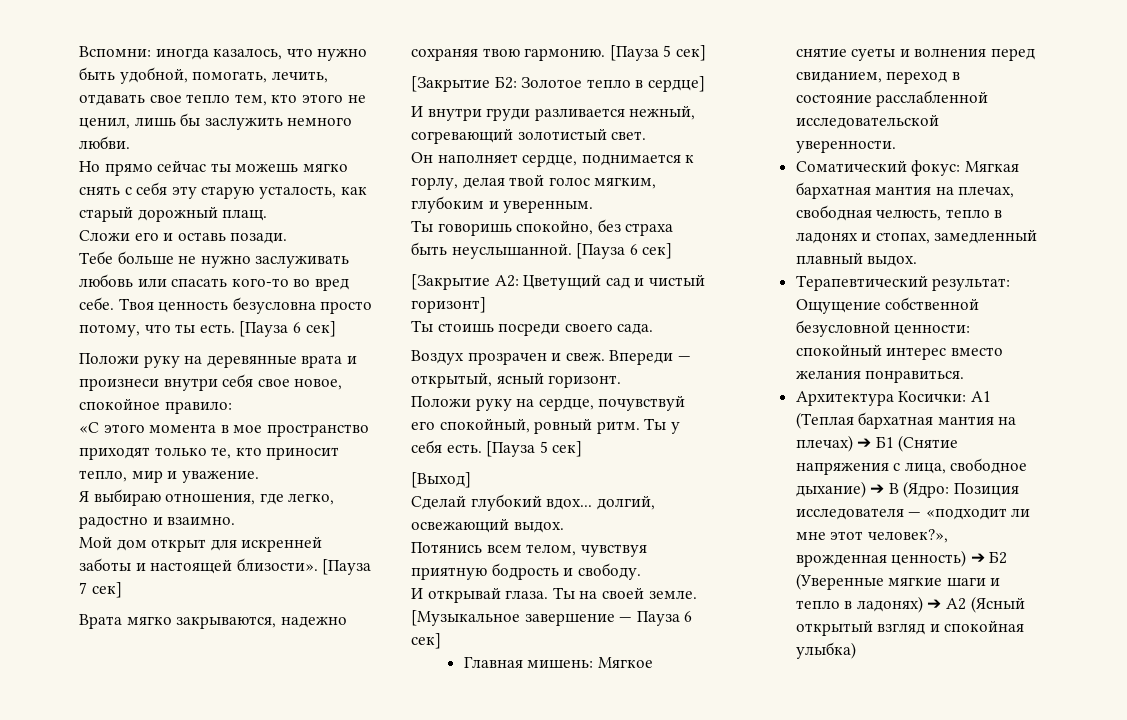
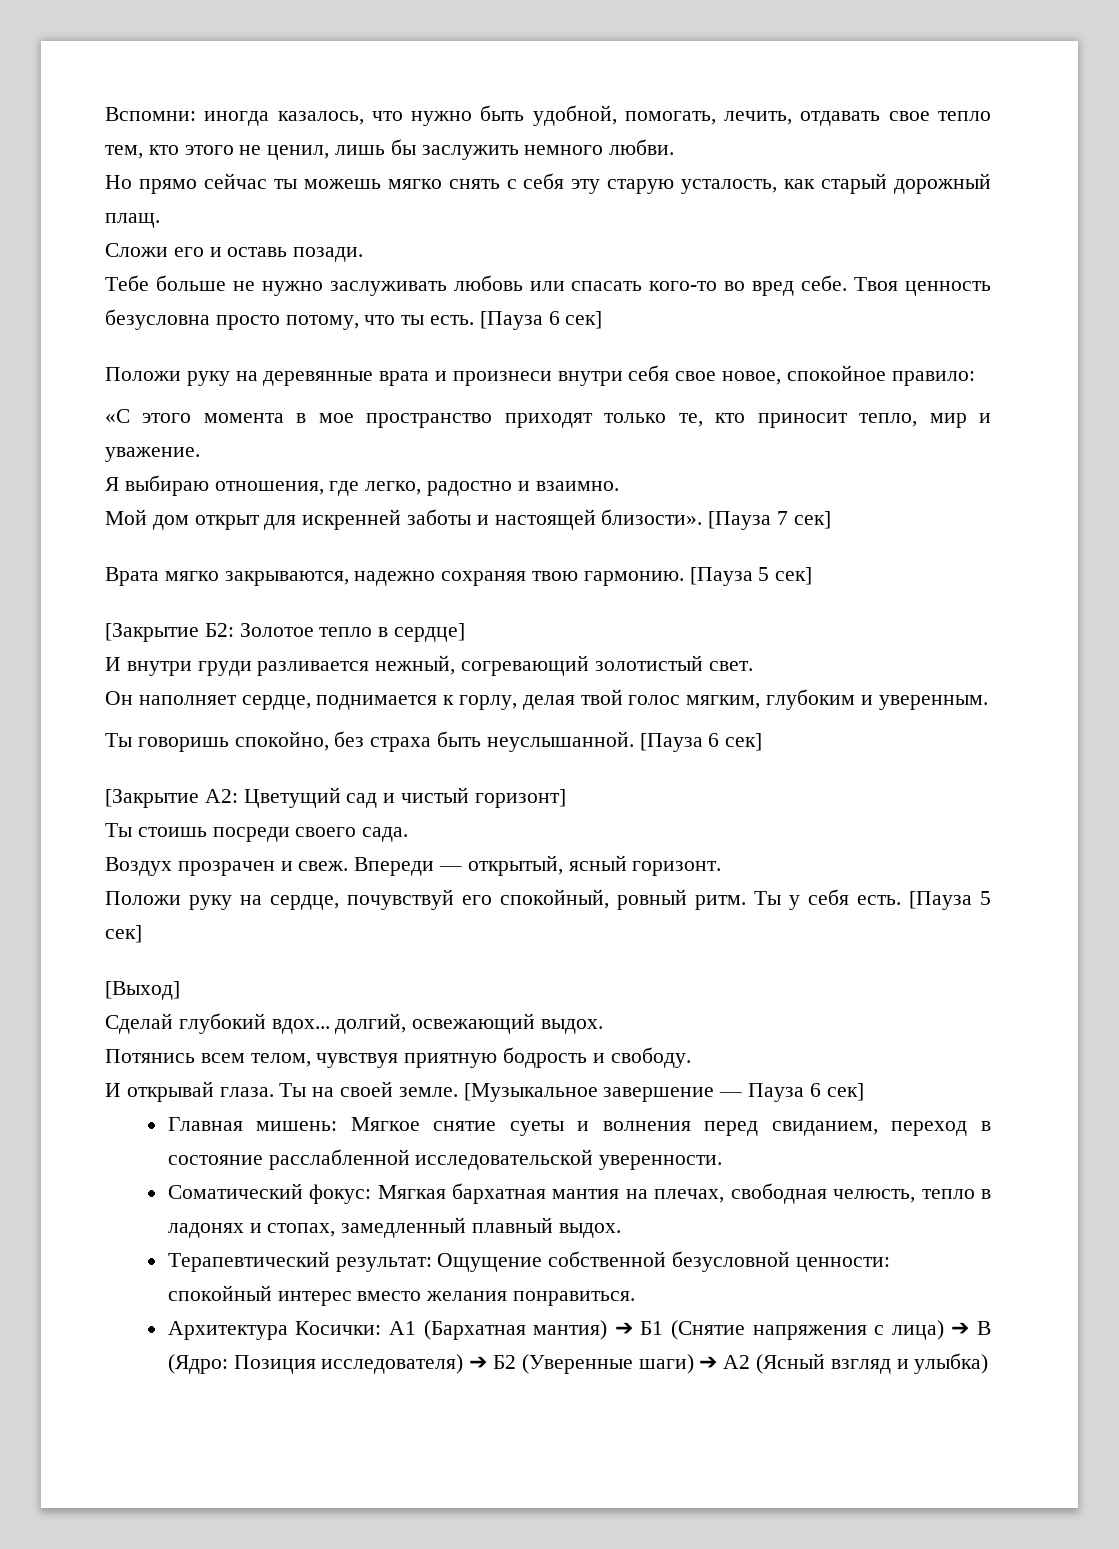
- Архитектура Косички: А1 (Теплая бархатная мантия на плечах) ➔ Б1 (Снятие напряжения с лица, свободное дыхание) ➔ В (Ядро: Позиция исследователя — «подходит ли мне этот человек?», врожденная ценность) ➔ Б2 (Уверенные мягкие шаги и тепло в ладонях) ➔ А2 (Ясный открытый взгляд и спокойная улыбка)
+ Архитектура Косички: А1 (Бархатная мантия) ➔ Б1 (Снятие напряжения с лица) ➔ В (Ядро: Позиция исследователя) ➔ Б2 (Уверенные шаги) ➔ А2 (Ясный взгляд и улыбка)

